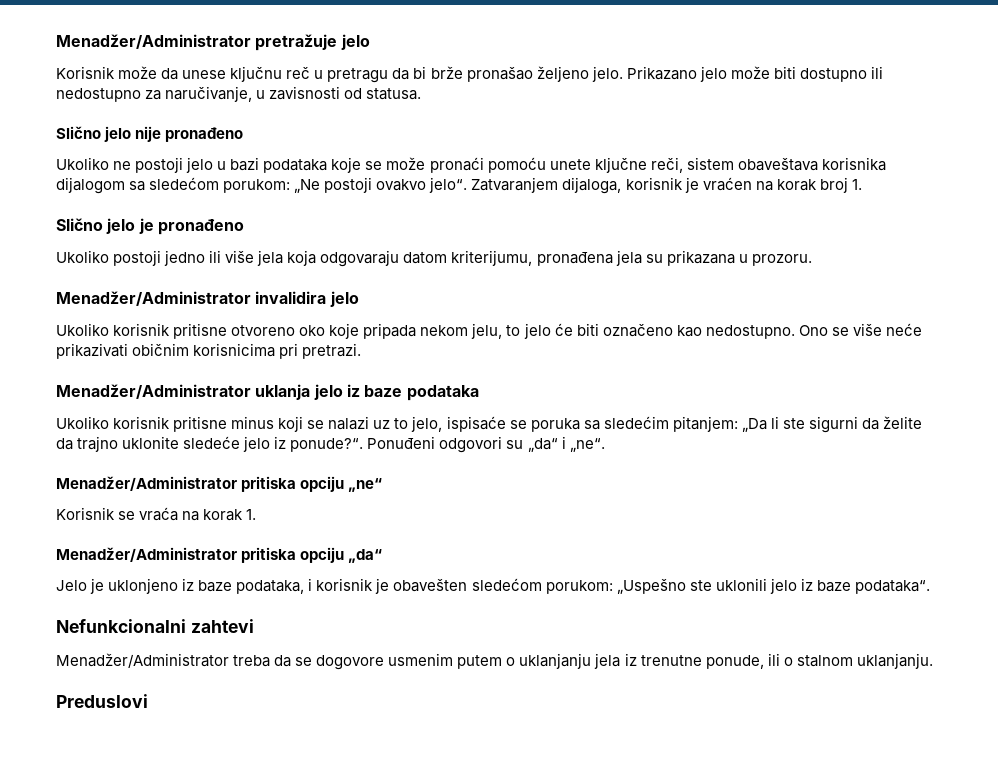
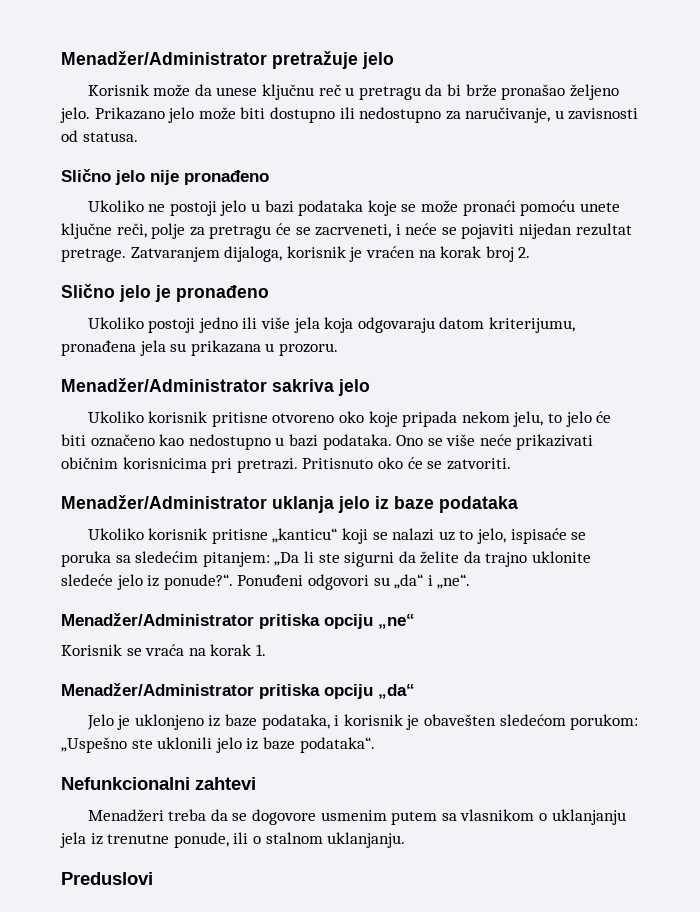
- Ukoliko ne postoji jelo u bazi podataka koje se može pronaći pomoću unete ključne reči, sistem obaveštava korisnika dijalogom sa sledećom porukom: „Ne postoji ovakvo jelo“.
+ Ukoliko ne postoji jelo u bazi podataka koje se može pronaći pomoću unete ključne reči, polje za pretragu će se zacrveneti, i neće se pojaviti nijedan rezultat pretrage.
- Zatvaranjem dijaloga, korisnik je vraćen na korak broj 1.
+ Zatvaranjem dijaloga, korisnik je vraćen na korak broj 2.
- Menadžer/Administrator invalidira jelo
+ Menadžer/Administrator sakriva jelo
- Ukoliko korisnik pritisne otvoreno oko koje pripada nekom jelu, to jelo će biti označeno kao nedostupno.
+ Ukoliko korisnik pritisne otvoreno oko koje pripada nekom jelu, to jelo će biti označeno kao nedostupno u bazi podataka.
+ Pritisnuto oko će se zatvoriti.
- Ukoliko korisnik pritisne minus koji se nalazi uz to jelo, ispisaće se poruka sa sledećim pitanjem: „Da li ste sigurni da želite da trajno uklonite sledeće jelo iz ponude?“.
+ Ukoliko korisnik pritisne „kanticu“ koji se nalazi uz to jelo, ispisaće se poruka sa sledećim pitanjem: „Da li ste sigurni da želite da trajno uklonite sledeće jelo iz ponude?“.
- Menadžer/Administrator treba da se dogovore usmenim putem o uklanjanju jela iz trenutne ponude, ili o stalnom uklanjanju.
+ Menadžeri treba da se dogovore usmenim putem sa vlasnikom o uklanjanju jela iz trenutne ponude, ili o stalnom uklanjanju.

